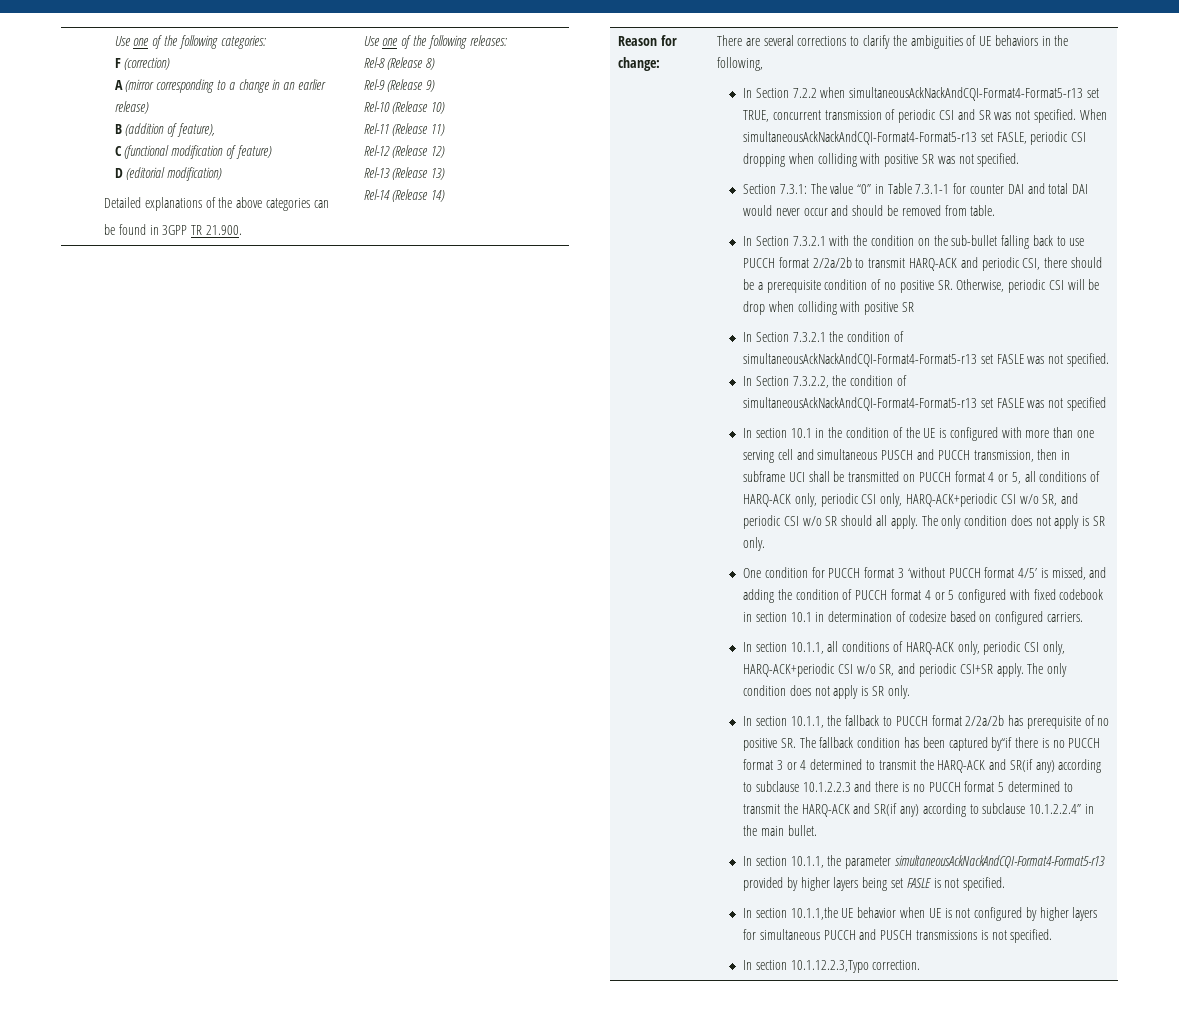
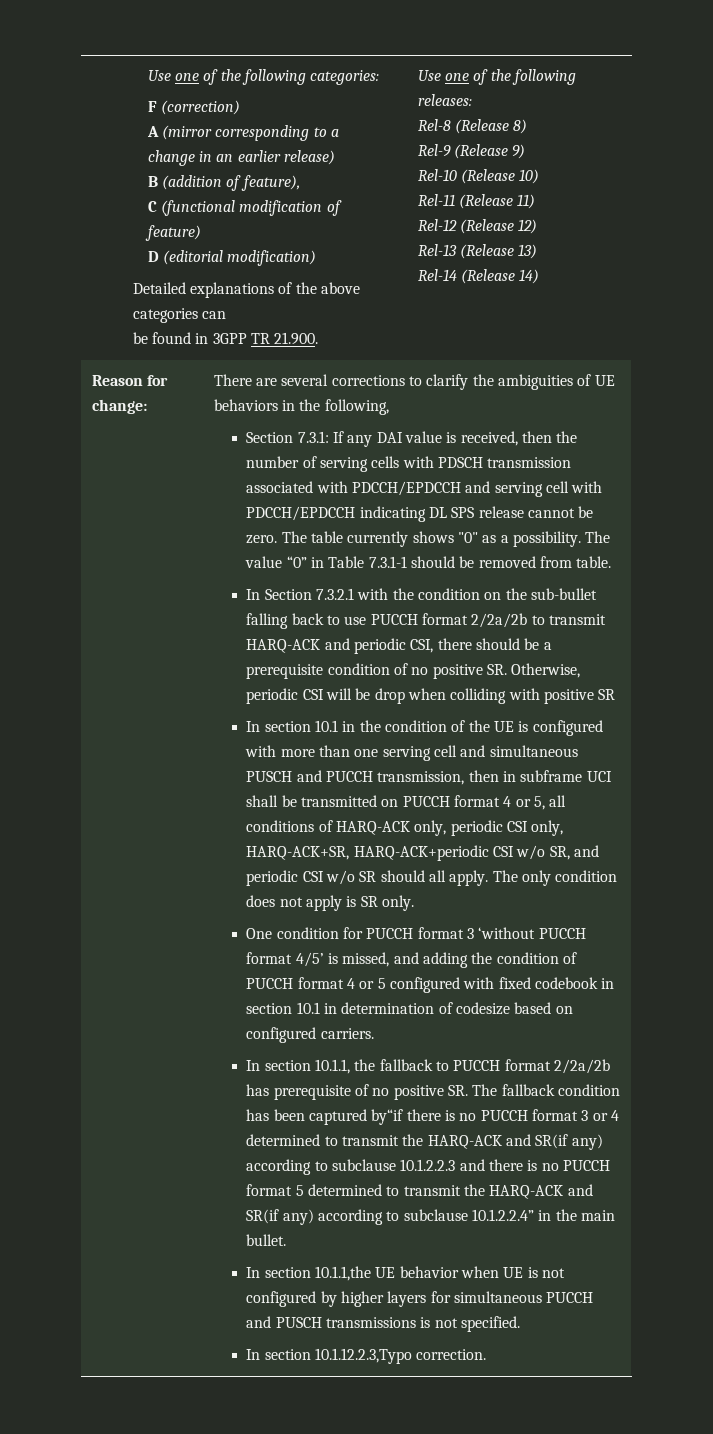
- In Section 7.2.2 when simultaneousAckNackAndCQI-Format4-Format5-r13 set TRUE, concurrent transmission of periodic CSI and SR was not specified. When simultaneousAckNackAndCQI-Format4-Format5-r13 set FASLE, periodic CSI dropping when colliding with positive SR was not specified.
- Section 7.3.1: The value “0” in Table 7.3.1-1 for counter DAI and total DAI would never occur and should be removed from table.
+ Section 7.3.1: If any DAI value is received, then the number of serving cells with PDSCH transmission associated with PDCCH/EPDCCH and serving cell with PDCCH/EPDCCH indicating DL SPS release cannot be zero. The table currently shows "0" as a possibility. The value “0” in Table 7.3.1-1 should be removed from table.
- In Section 7.3.2.1 the condition of simultaneousAckNackAndCQI-Format4-Format5-r13 set FASLE was not specified.
- In Section 7.3.2.2, the condition of simultaneousAckNackAndCQI-Format4-Format5-r13 set FASLE was not specified
- In section 10.1 in the condition of the UE is configured with more than one serving cell and simultaneous PUSCH and PUCCH transmission, then in subframe UCI shall be transmitted on PUCCH format 4 or 5, all conditions of HARQ-ACK only, periodic CSI only, HARQ-ACK+periodic CSI w/o SR, and periodic CSI w/o SR should all apply.
+ In section 10.1 in the condition of the UE is configured with more than one serving cell and simultaneous PUSCH and PUCCH transmission, then in subframe UCI shall be transmitted on PUCCH format 4 or 5, all conditions of HARQ-ACK only, periodic CSI only, HARQ-ACK+SR, HARQ-ACK+periodic CSI w/o SR, and periodic CSI w/o SR should all apply.
- In section 10.1.1, all conditions of HARQ-ACK only, periodic CSI only, HARQ-ACK+periodic CSI w/o SR, and periodic CSI+SR apply. The only condition does not apply is SR only.
- In section 10.1.1, the parameter simultaneousAckNackAndCQI-Format4-Format5-r13 provided by higher layers being set FASLE is not specified.

